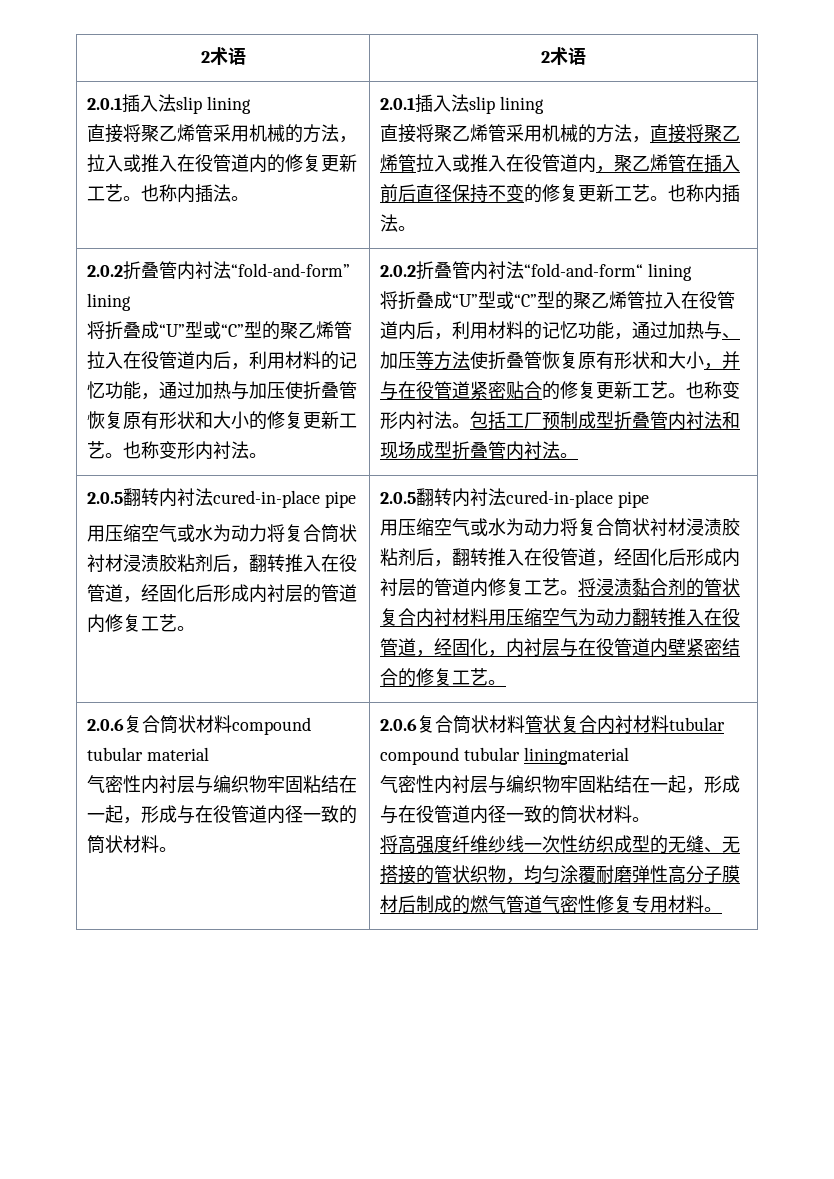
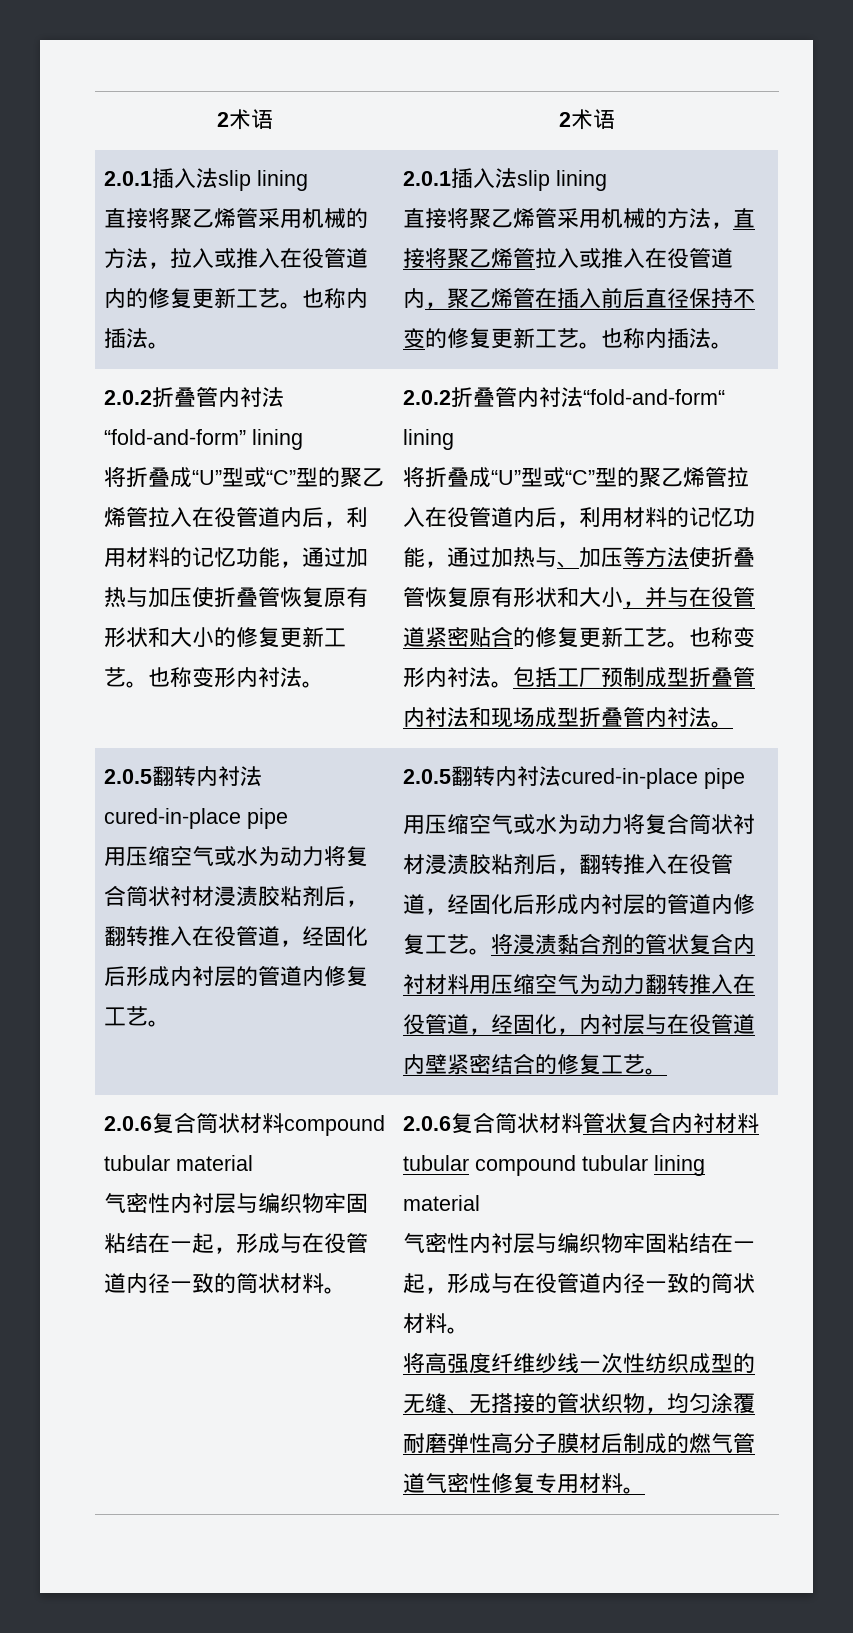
- 2.0.6复合筒状材料管状复合内衬材料tubular compound tubular liningmaterial
+ 2.0.6复合筒状材料管状复合内衬材料tubular compound tubular lining material

